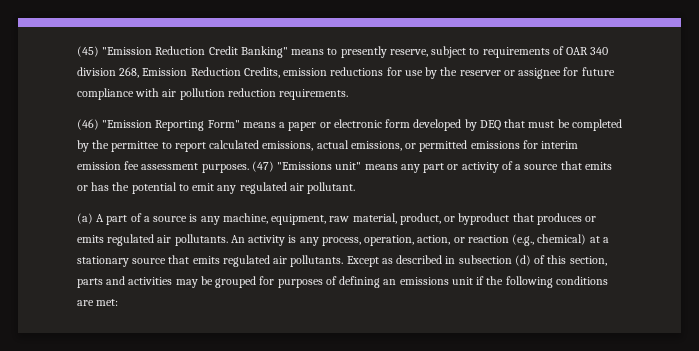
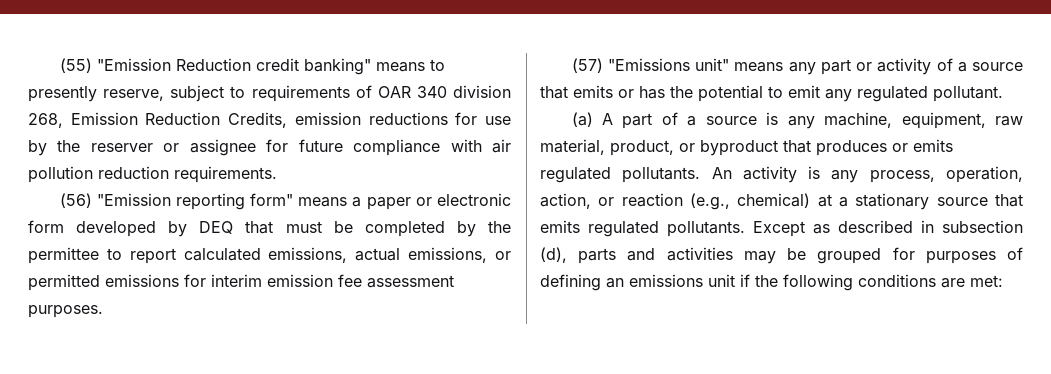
- (45) "Emission Reduction Credit Banking" means to presently reserve, subject to requirements of OAR 340 division 268, Emission Reduction Credits, emission reductions for use by the reserver or assignee for future compliance with air pollution reduction requirements.
+ (55) "Emission Reduction credit banking" means to presently reserve, subject to requirements of OAR 340 division 268, Emission Reduction Credits, emission reductions for use by the reserver or assignee for future compliance with air pollution reduction requirements.
- (46) "Emission Reporting Form" means a paper or electronic form developed by DEQ that must be completed by the permittee to report calculated emissions, actual emissions, or permitted emissions for interim emission fee assessment purposes. (47) "Emissions unit" means any part or activity of a source that emits or has the potential to emit any regulated air pollutant.
+ (56) "Emission reporting form" means a paper or electronic form developed by DEQ that must be completed by the permittee to report calculated emissions, actual emissions, or permitted emissions for interim emission fee assessment purposes.
+ (57) "Emissions unit" means any part or activity of a source that emits or has the potential to emit any regulated pollutant.
- (a) A part of a source is any machine, equipment, raw material, product, or byproduct that produces or emits regulated air pollutants.
+ (a) A part of a source is any machine, equipment, raw material, product, or byproduct that produces or emits regulated pollutants.
- An activity is any process, operation, action, or reaction (e.g., chemical) at a stationary source that emits regulated air pollutants.
+ An activity is any process, operation, action, or reaction (e.g., chemical) at a stationary source that emits regulated pollutants.
- Except as described in subsection (d) of this section, parts and activities may be grouped for purposes of defining an emissions unit if the following conditions are met:
+ Except as described in subsection (d), parts and activities may be grouped for purposes of defining an emissions unit if the following conditions are met:

